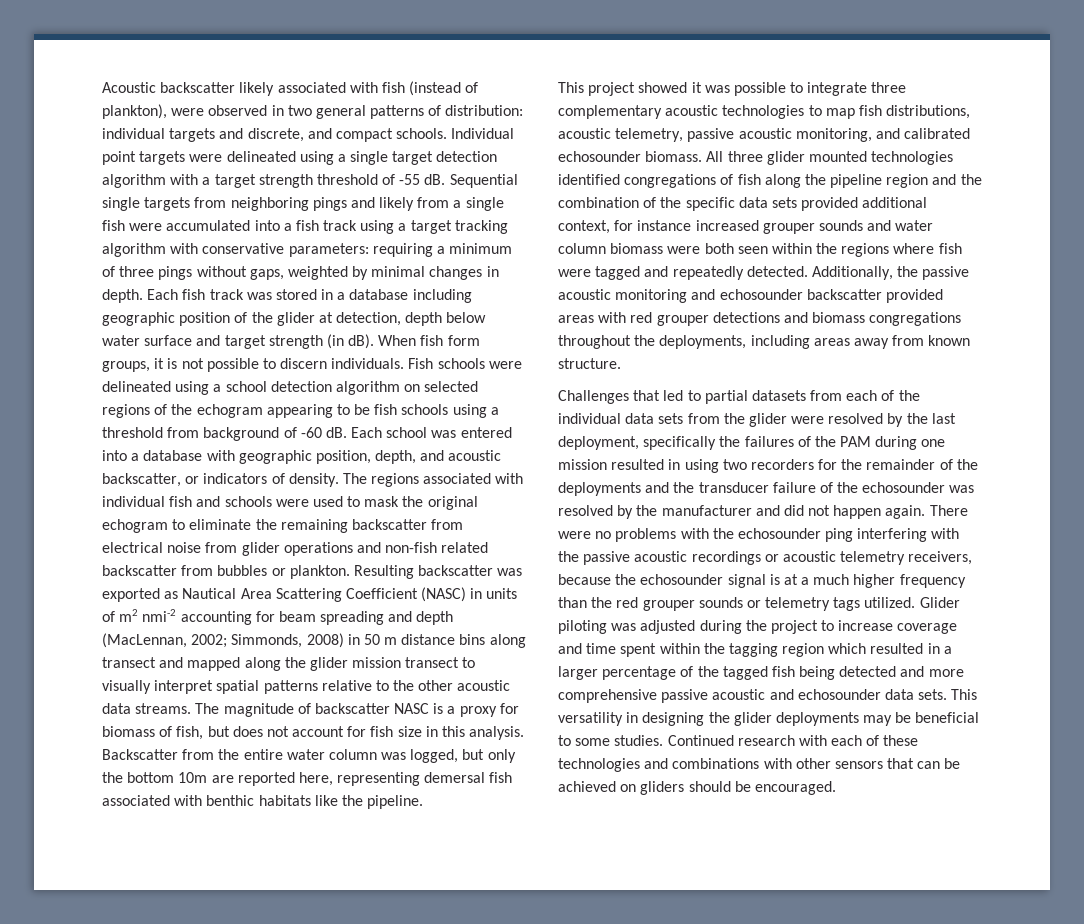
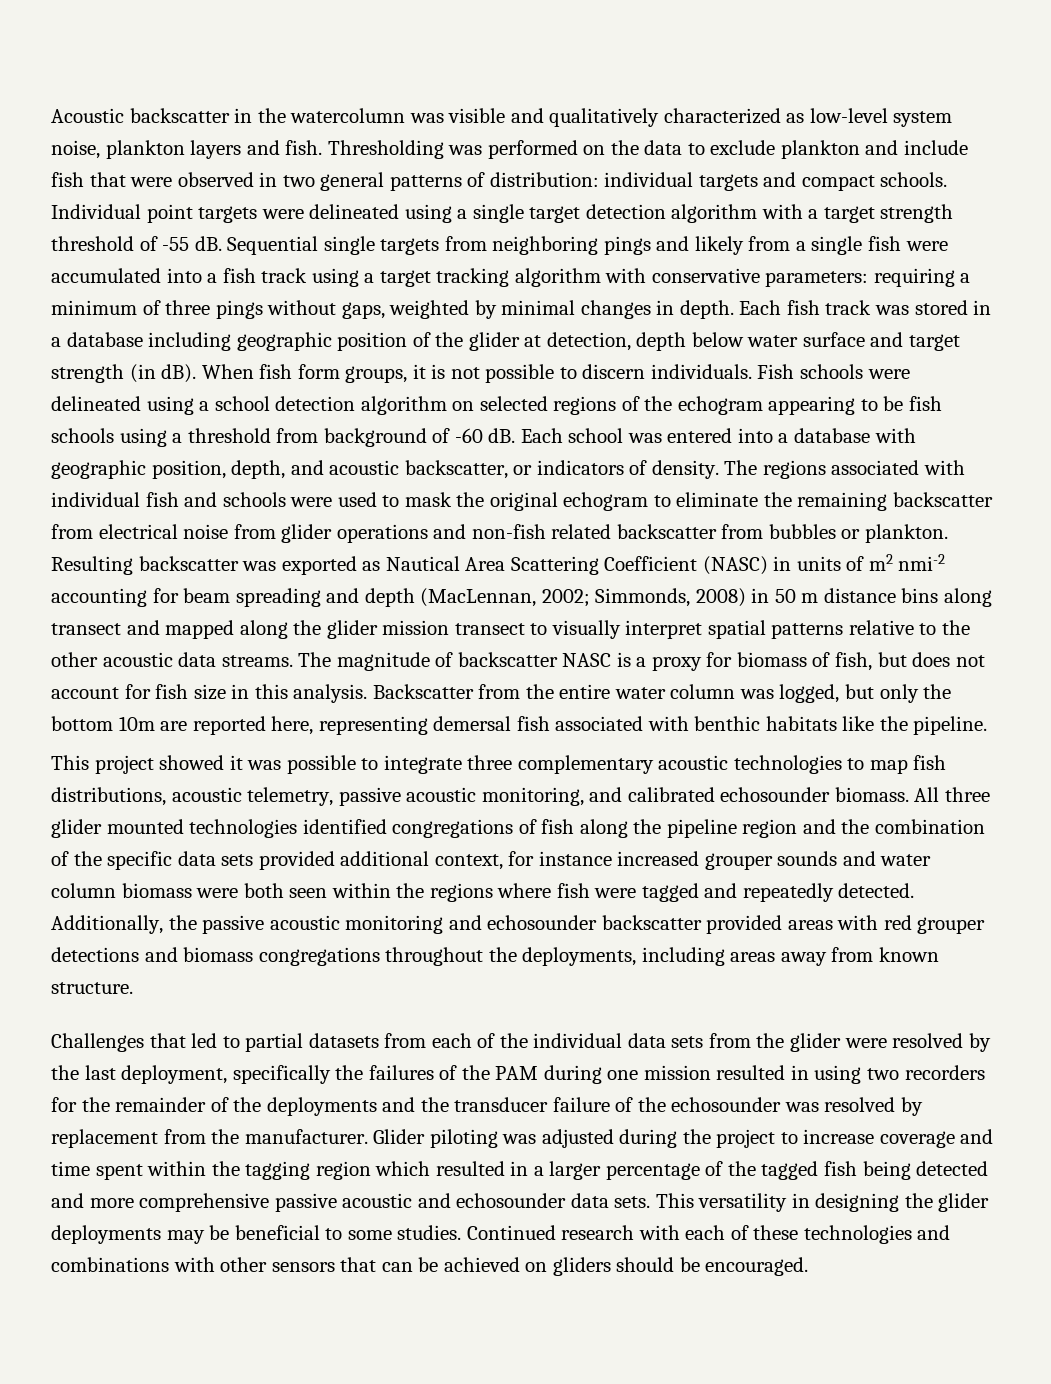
- Acoustic backscatter likely associated with fish (instead of plankton), were observed in two general patterns of distribution: individual targets and discrete, and compact schools.
+ Acoustic backscatter in the watercolumn was visible and qualitatively characterized as low-level system noise, plankton layers and fish. Thresholding was performed on the data to exclude plankton and include fish that were observed in two general patterns of distribution: individual targets and compact schools.
- Challenges that led to partial datasets from each of the individual data sets from the glider were resolved by the last deployment, specifically the failures of the PAM during one mission resulted in using two recorders for the remainder of the deployments and the transducer failure of the echosounder was resolved by the manufacturer and did not happen again. There were no problems with the echosounder ping interfering with the passive acoustic recordings or acoustic telemetry receivers, because the echosounder signal is at a much higher frequency than the red grouper sounds or telemetry tags utilized.
+ Challenges that led to partial datasets from each of the individual data sets from the glider were resolved by the last deployment, specifically the failures of the PAM during one mission resulted in using two recorders for the remainder of the deployments and the transducer failure of the echosounder was resolved by replacement from the manufacturer.

